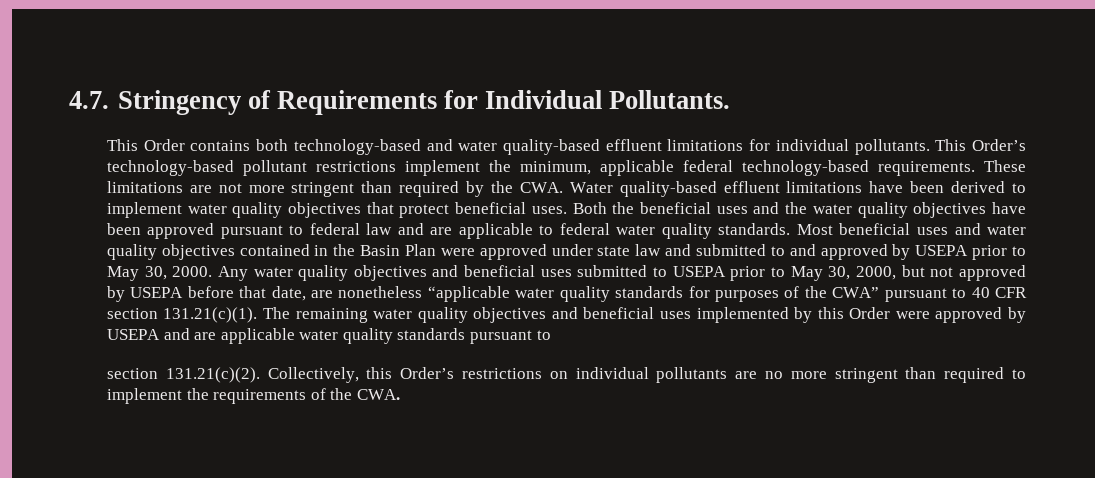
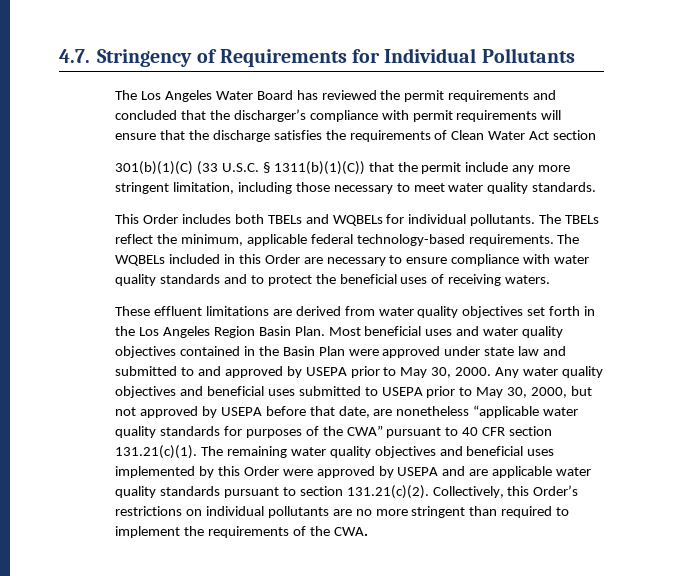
- 4.7. Stringency of Requirements for Individual Pollutants.
- This Order contains both technology-based and water quality-based effluent limitations for individual pollutants. This Order’s technology-based pollutant restrictions implement the minimum, applicable federal technology-based requirements.
+ 4.7. Stringency of Requirements for Individual Pollutants
+ The Los Angeles Water Board has reviewed the permit requirements and concluded that the discharger’s compliance with permit requirements will ensure that the discharge satisfies the requirements of Clean Water Act section
+ 301(b)(1)(C) (33 U.S.C. § 1311(b)(1)(C)) that the permit include any more stringent limitation, including those necessary to meet water quality standards.
+ This Order includes both TBELs and WQBELs for individual pollutants. The TBELs reflect the minimum, applicable federal technology-based requirements.
- These limitations are not more stringent than required by the CWA. Water quality-based effluent limitations have been derived to implement water quality objectives that protect beneficial uses. Both the beneficial uses and the water quality objectives have been approved pursuant to federal law and are applicable to federal water quality standards.
+ The WQBELs included in this Order are necessary to ensure compliance with water quality standards and to protect the beneficial uses of receiving waters.
+ These effluent limitations are derived from water quality objectives set forth in the Los Angeles Region Basin Plan.
- Any water quality objectives and beneficial uses submitted to USEPA prior to May 30, 2000, but not approved by USEPA before that date, are nonetheless “applicable water quality standards for purposes of the CWA” pursuant to 40 CFR section 131.21(c)(1). The remaining water quality objectives and beneficial uses implemented by this Order were approved by USEPA and are applicable water quality standards pursuant to
- section 131.21(c)(2). Collectively, this Order’s restrictions on individual pollutants are no more stringent than required to implement the requirements of the CWA.
+ Any water quality objectives and beneficial uses submitted to USEPA prior to May 30, 2000, but not approved by USEPA before that date, are nonetheless “applicable water quality standards for purposes of the CWA” pursuant to 40 CFR section 131.21(c)(1). The remaining water quality objectives and beneficial uses implemented by this Order were approved by USEPA and are applicable water quality standards pursuant to section 131.21(c)(2). Collectively, this Order’s restrictions on individual pollutants are no more stringent than required to implement the requirements of the CWA.

